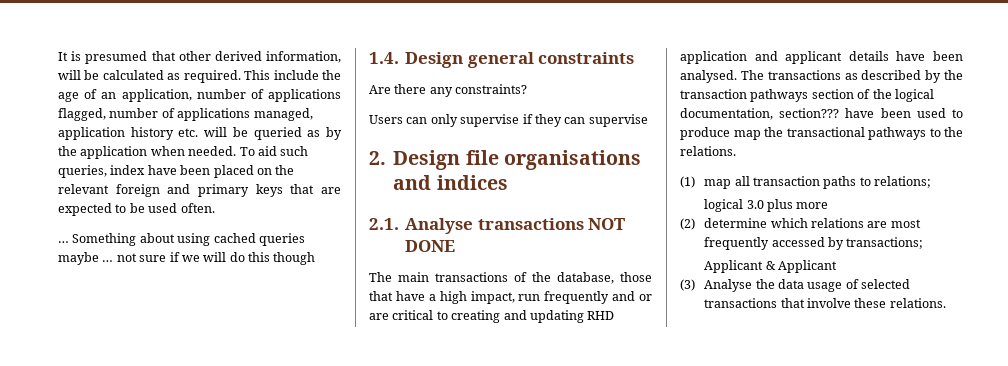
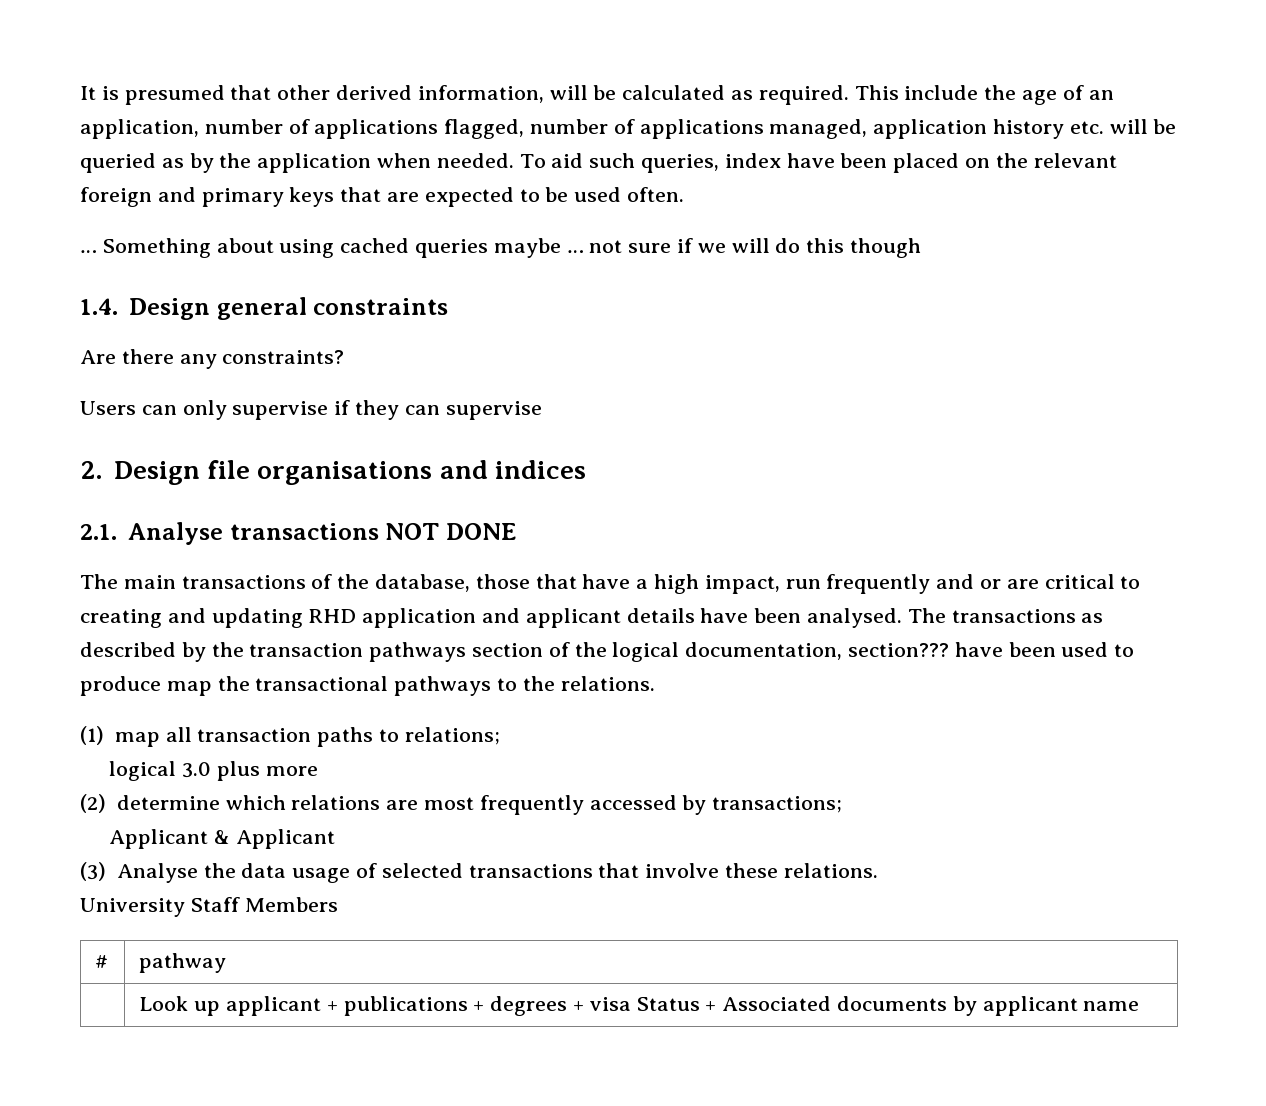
+ University Staff Members
+ # | pathway
+ | Look up applicant + publications + degrees + visa Status + Associated documents by applicant name

